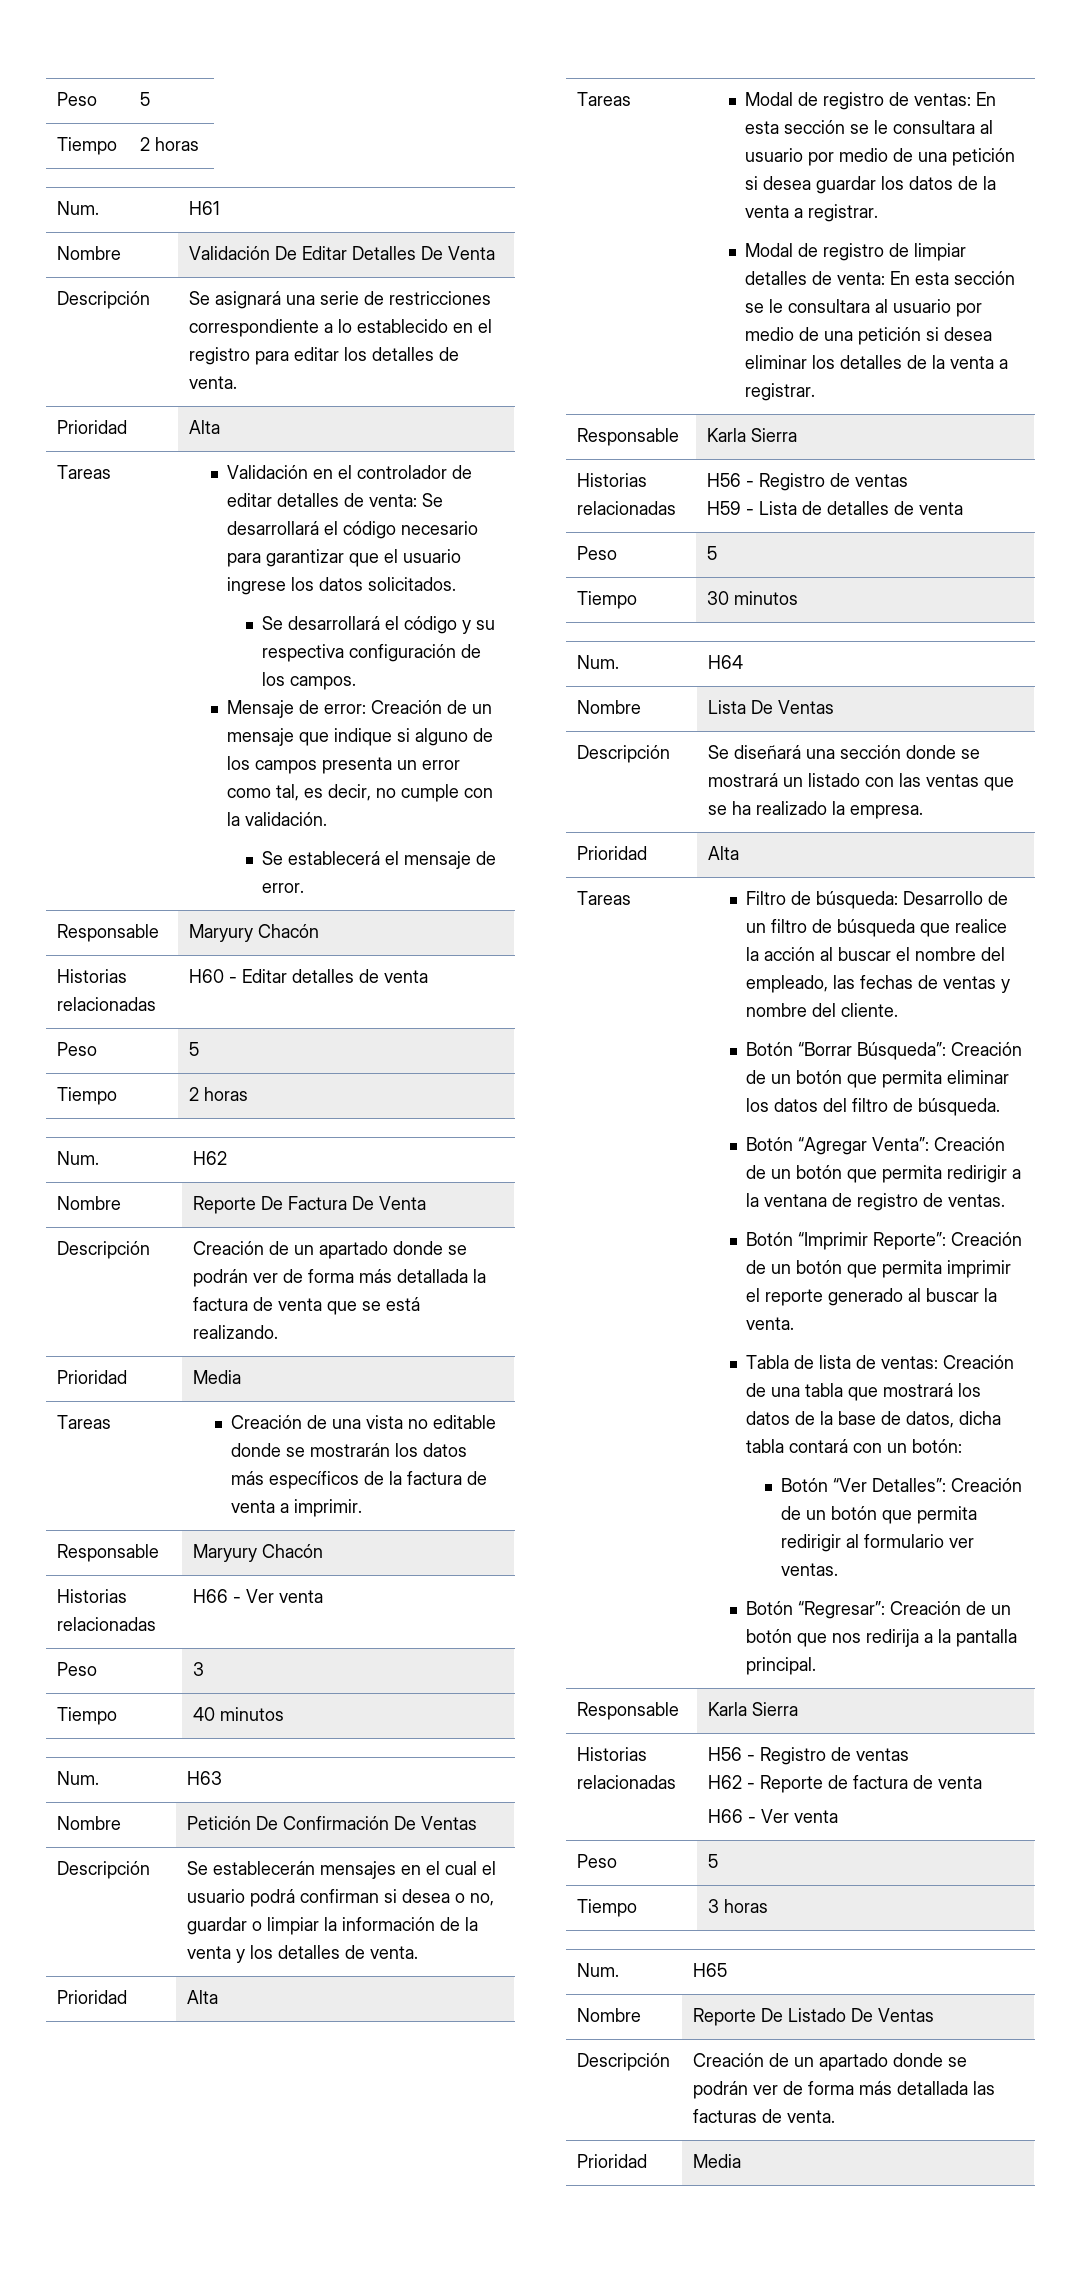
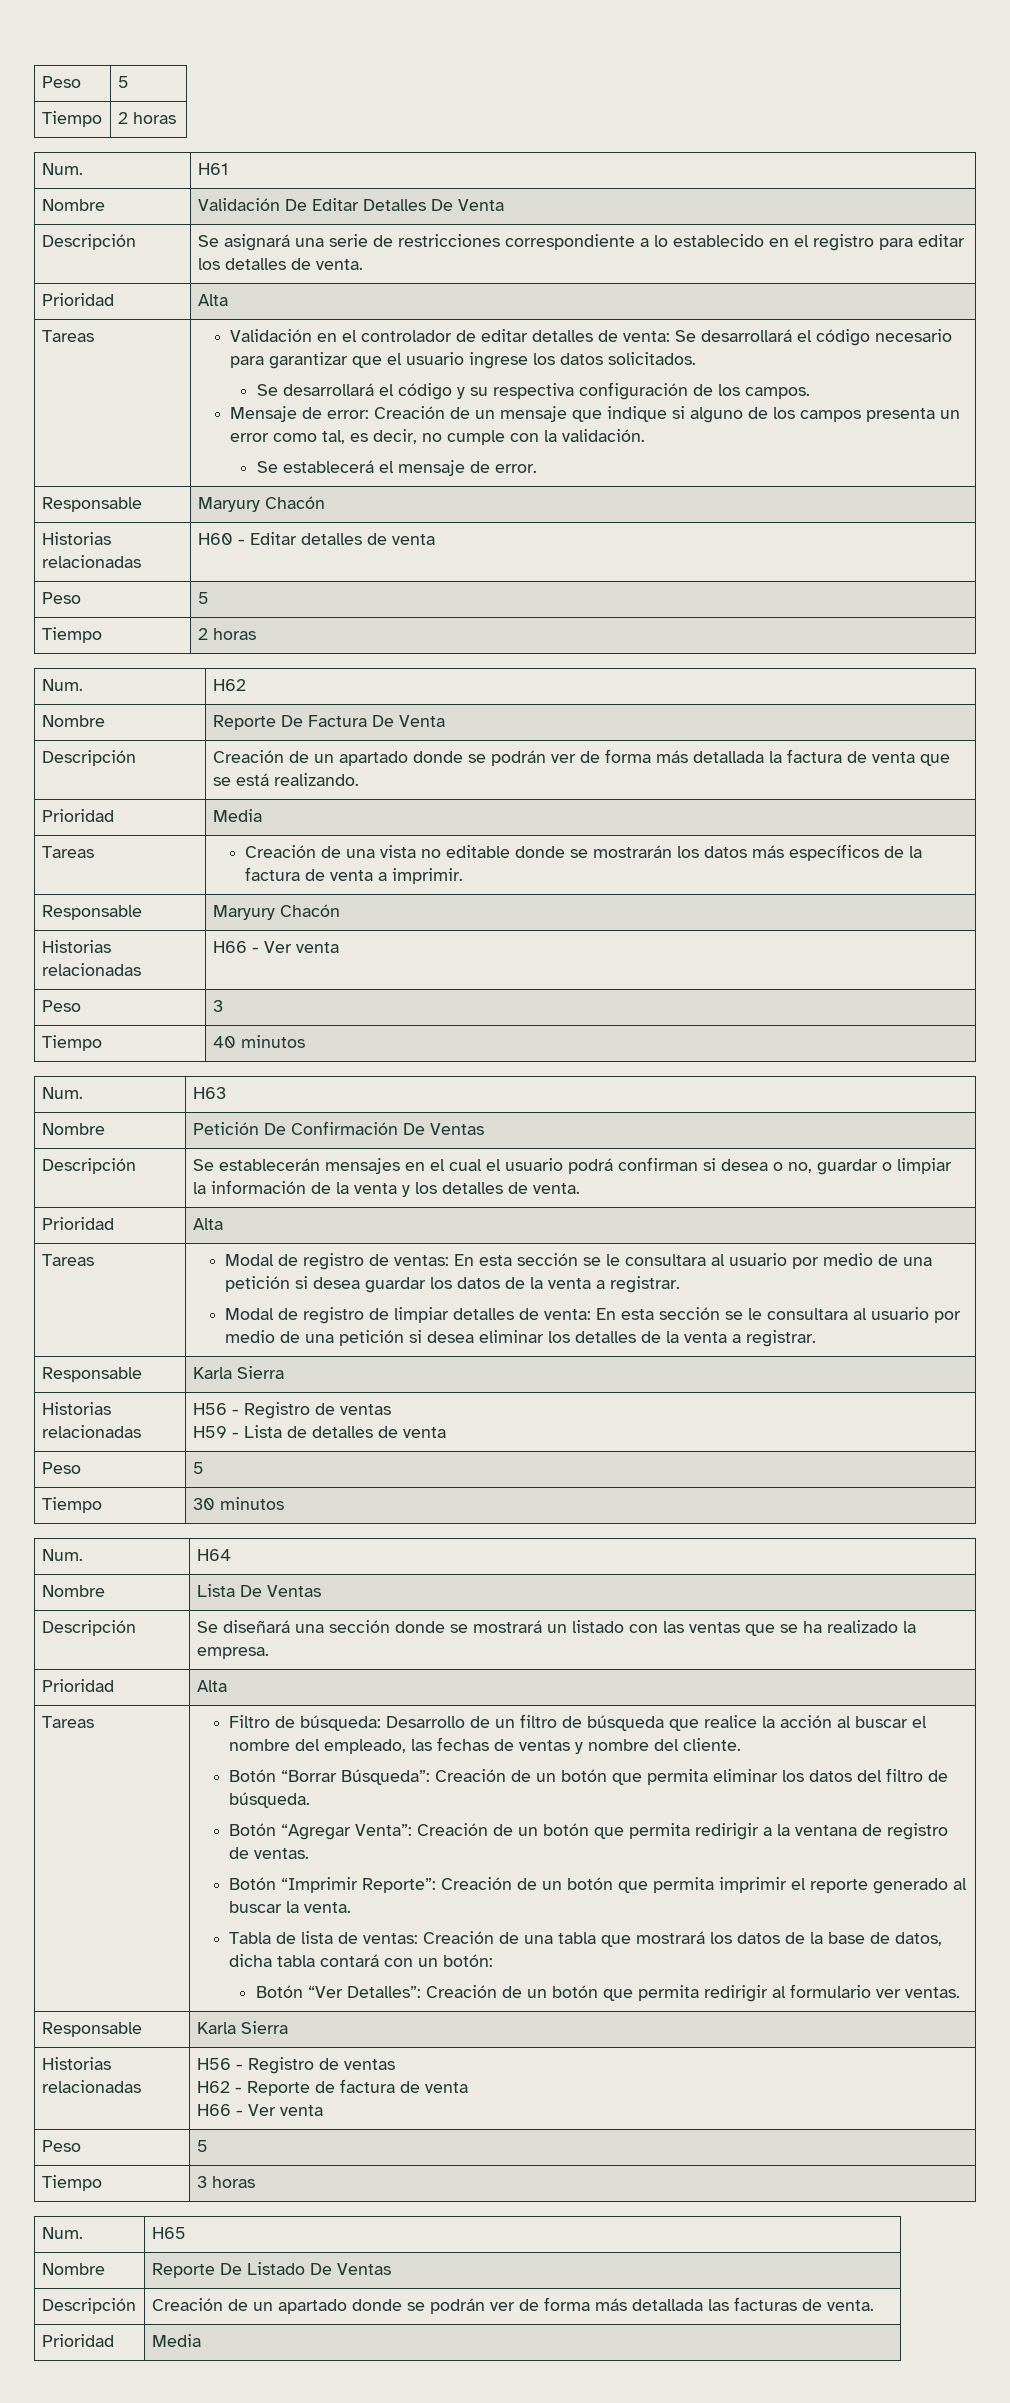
- Botón “Regresar”: Creación de un botón que nos redirija a la pantalla principal.

